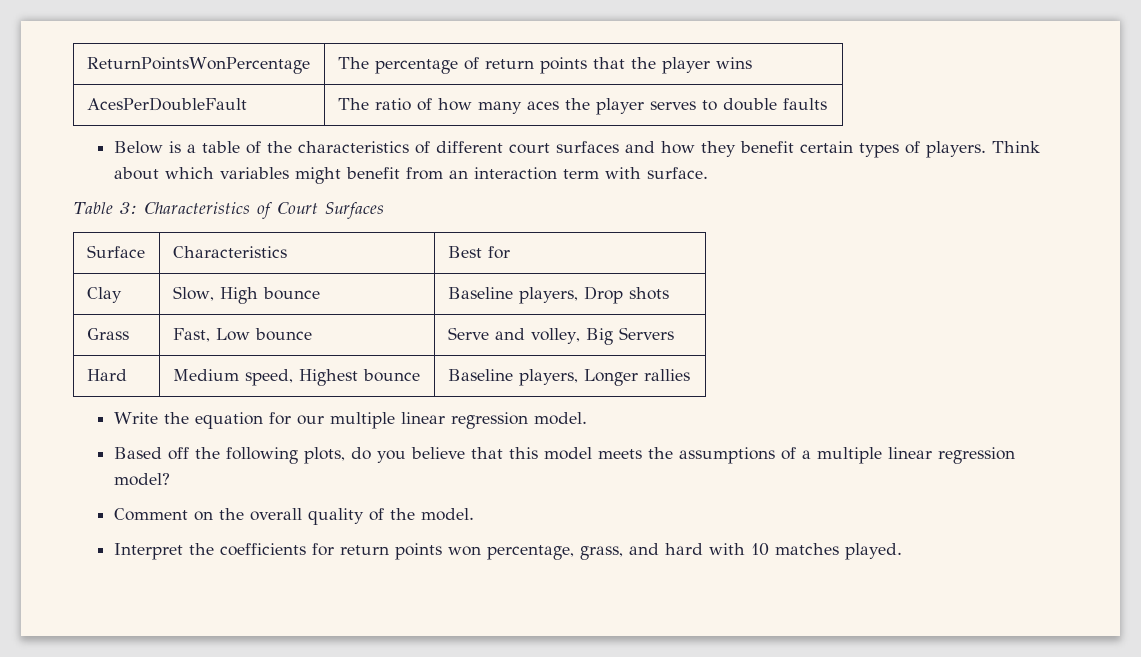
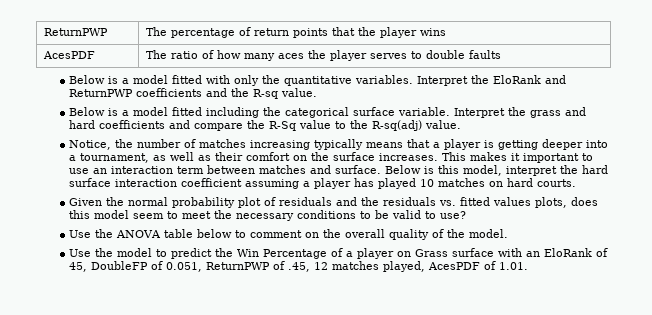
- ReturnPointsWonPercentage | The percentage of return points that the player wins
+ ReturnPWP | The percentage of return points that the player wins
- AcesPerDoubleFault | The ratio of how many aces the player serves to double faults
+ AcesPDF | The ratio of how many aces the player serves to double faults
- Below is a table of the characteristics of different court surfaces and how they benefit certain types of players. Think about which variables might benefit from an interaction term with surface.
- Table 3: Characteristics of Court Surfaces
- Surface | Characteristics | Best for
- Clay | Slow, High bounce | Baseline players, Drop shots
- Grass | Fast, Low bounce | Serve and volley, Big Servers
- Hard | Medium speed, Highest bounce | Baseline players, Longer rallies
- Write the equation for our multiple linear regression model.
- Based off the following plots, do you believe that this model meets the assumptions of a multiple linear regression model?
- Comment on the overall quality of the model.
+ Below is a model fitted with only the quantitative variables. Interpret the EloRank and ReturnPWP coefficients and the R-sq value.
+ Below is a model fitted including the categorical surface variable. Interpret the grass and hard coefficients and compare the R-Sq value to the R-sq(adj) value.
+ Notice, the number of matches increasing typically means that a player is getting deeper into a tournament, as well as their comfort on the surface increases. This makes it important to use an interaction term between matches and surface. Below is this model, interpret the hard surface interaction coefficient assuming a player has played 10 matches on hard courts.
+ Given the normal probability plot of residuals and the residuals vs. fitted values plots, does this model seem to meet the necessary conditions to be valid to use?
+ Use the ANOVA table below to comment on the overall quality of the model.
- Interpret the coefficients for return points won percentage, grass, and hard with 10 matches played.
+ Use the model to predict the Win Percentage of a player on Grass surface with an EloRank of 45, DoubleFP of 0.051, ReturnPWP of .45, 12 matches played, AcesPDF of 1.01.

